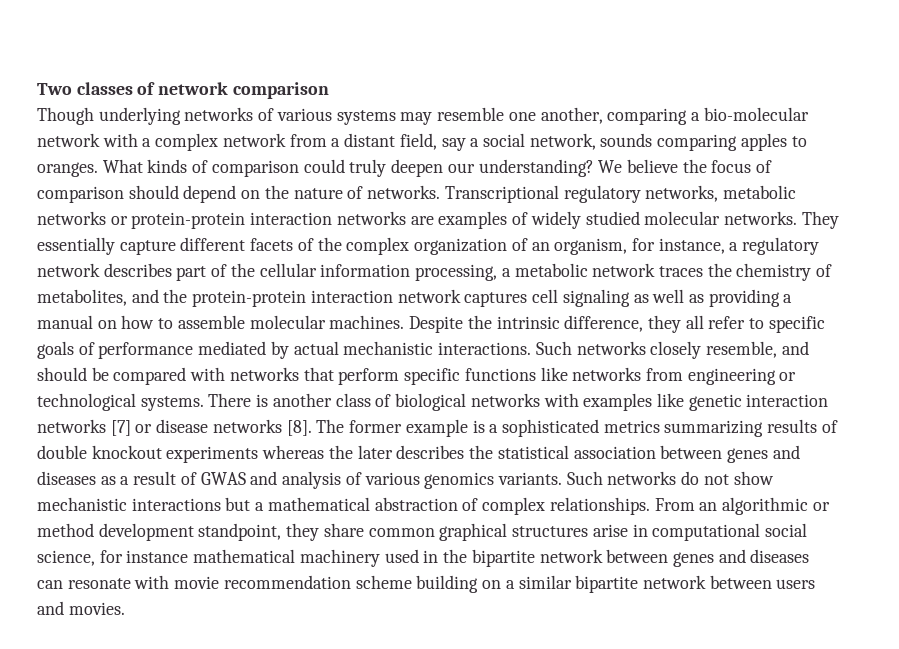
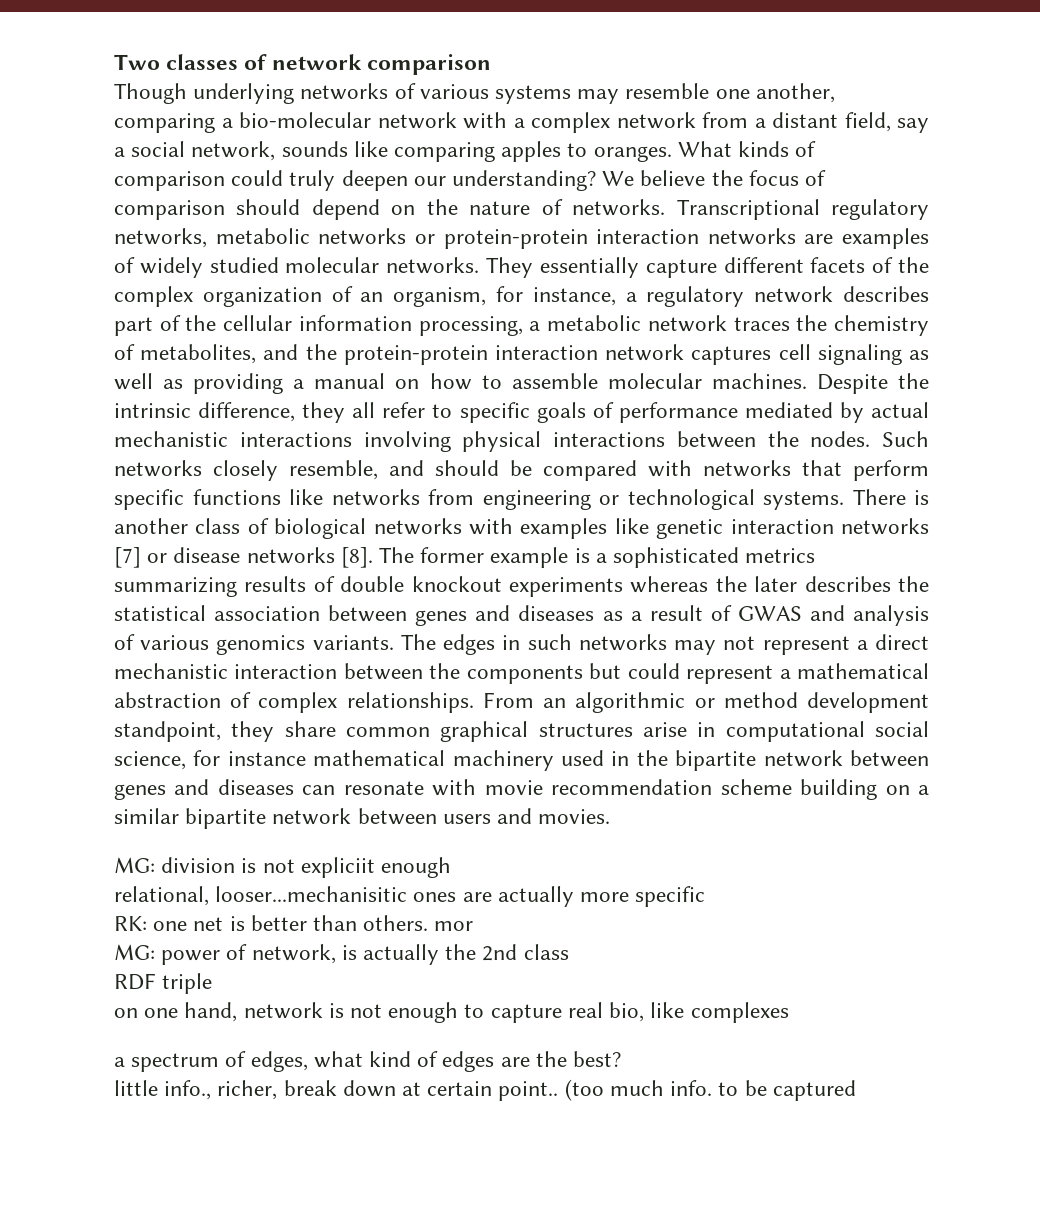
- Though underlying networks of various systems may resemble one another, comparing a bio-molecular network with a complex network from a distant field, say a social network, sounds comparing apples to oranges.
+ Though underlying networks of various systems may resemble one another, comparing a bio-molecular network with a complex network from a distant field, say a social network, sounds like comparing apples to oranges.
- Despite the intrinsic difference, they all refer to specific goals of performance mediated by actual mechanistic interactions.
+ Despite the intrinsic difference, they all refer to specific goals of performance mediated by actual mechanistic interactions involving physical interactions between the nodes.
- Such networks do not show mechanistic interactions but a mathematical abstraction of complex relationships.
+ The edges in such networks may not represent a direct mechanistic interaction between the components but could represent a mathematical abstraction of complex relationships.
+ MG: division is not expliciit enough
+ relational, looser...mechanisitic ones are actually more specific
+ RK: one net is better than others. mor
+ MG: power of network, is actually the 2nd class
+ RDF triple
+ on one hand, network is not enough to capture real bio, like complexes
+ a spectrum of edges, what kind of edges are the best?
+ little info., richer, break down at certain point.. (too much info. to be captured

